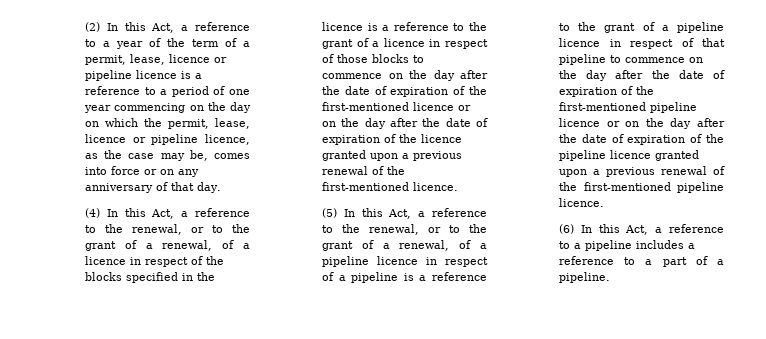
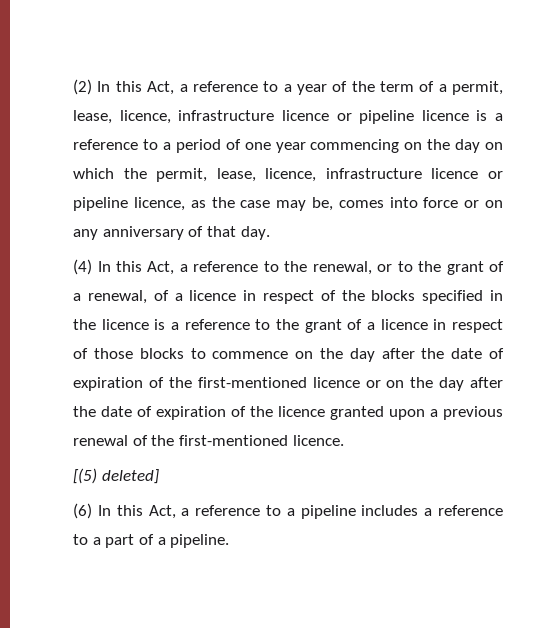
- (2) In this Act, a reference to a year of the term of a permit, lease, licence or pipeline licence is a reference to a period of one year commencing on the day on which the permit, lease, licence or pipeline licence, as the case may be, comes into force or on any anniversary of that day.
+ (2) In this Act, a reference to a year of the term of a permit, lease, licence, infrastructure licence or pipeline licence is a reference to a period of one year commencing on the day on which the permit, lease, licence, infrastructure licence or pipeline licence, as the case may be, comes into force or on any anniversary of that day.
- (5) In this Act, a reference to the renewal, or to the grant of a renewal, of a pipeline licence in respect of a pipeline is a reference to the grant of a pipeline licence in respect of that pipeline to commence on the day after the date of expiration of the first-mentioned pipeline licence or on the day after the date of expiration of the pipeline licence granted upon a previous renewal of the first-mentioned pipeline licence.
+ [(5) deleted]

